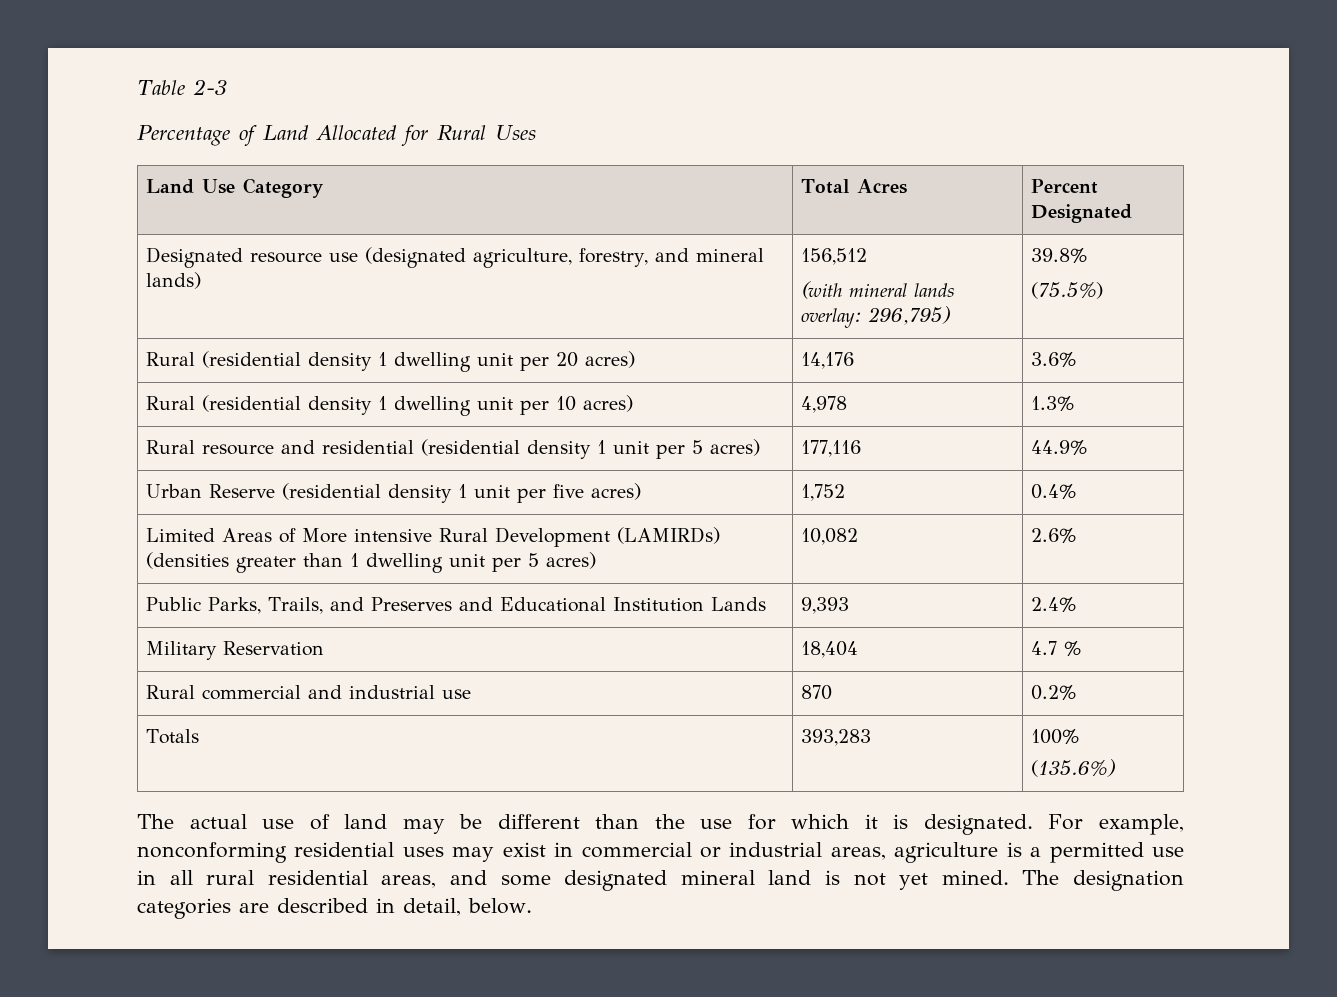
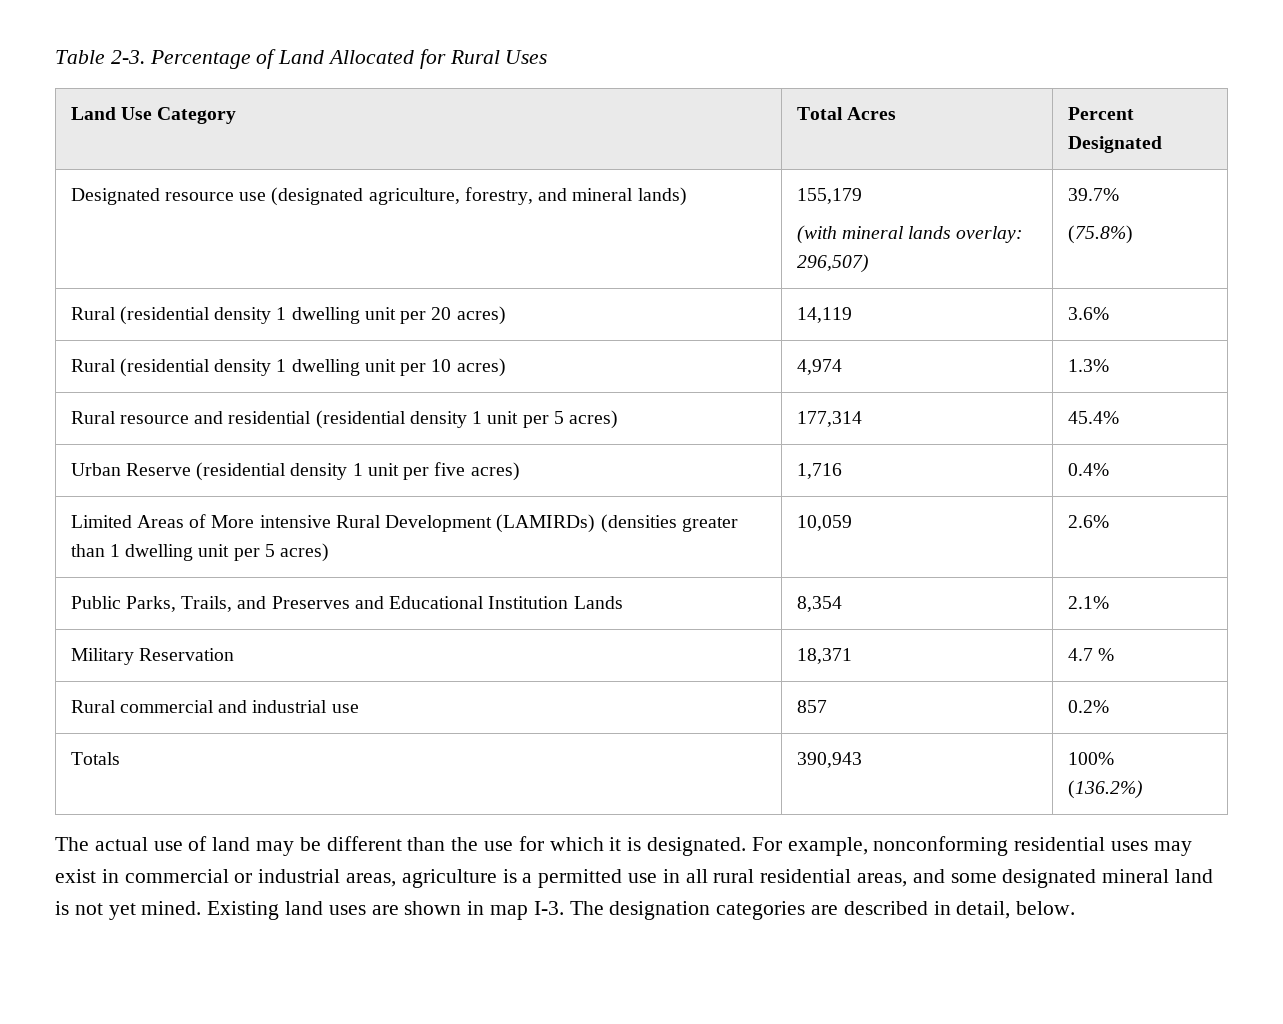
- Table 2-3
- Percentage of Land Allocated for Rural Uses
+ Table 2-3. Percentage of Land Allocated for Rural Uses
- Designated resource use (designated agriculture, forestry, and mineral lands) | 156,512
- (with mineral lands overlay: 296,795) | 39.8%
- (75.5%)
+ Designated resource use (designated agriculture, forestry, and mineral lands) | 155,179
+ (with mineral lands overlay: 296,507) | 39.7%
+ (75.8%)
- Rural (residential density 1 dwelling unit per 20 acres) | 14,176 | 3.6%
+ Rural (residential density 1 dwelling unit per 20 acres) | 14,119 | 3.6%
- Rural (residential density 1 dwelling unit per 10 acres) | 4,978 | 1.3%
+ Rural (residential density 1 dwelling unit per 10 acres) | 4,974 | 1.3%
- Rural resource and residential (residential density 1 unit per 5 acres) | 177,116 | 44.9%
+ Rural resource and residential (residential density 1 unit per 5 acres) | 177,314 | 45.4%
- Urban Reserve (residential density 1 unit per five acres) | 1,752 | 0.4%
+ Urban Reserve (residential density 1 unit per five acres) | 1,716 | 0.4%
- Limited Areas of More intensive Rural Development (LAMIRDs) (densities greater than 1 dwelling unit per 5 acres) | 10,082 | 2.6%
+ Limited Areas of More intensive Rural Development (LAMIRDs) (densities greater than 1 dwelling unit per 5 acres) | 10,059 | 2.6%
- Public Parks, Trails, and Preserves and Educational Institution Lands | 9,393 | 2.4%
+ Public Parks, Trails, and Preserves and Educational Institution Lands | 8,354 | 2.1%
- Military Reservation | 18,404 | 4.7 %
+ Military Reservation | 18,371 | 4.7 %
- Rural commercial and industrial use | 870 | 0.2%
+ Rural commercial and industrial use | 857 | 0.2%
- Totals | 393,283 | 100%
- (135.6%)
+ Totals | 390,943 | 100%
+ (136.2%)
- The designation categories are described in detail, below.
+ Existing land uses are shown in map I-3. The designation categories are described in detail, below.

